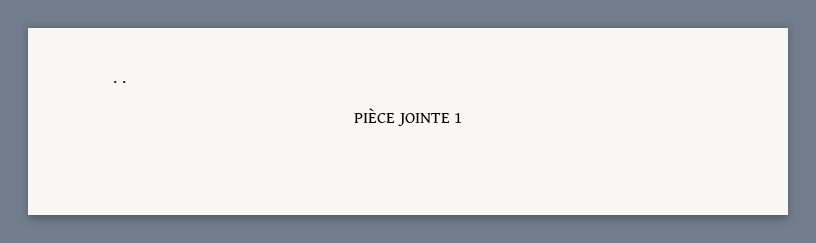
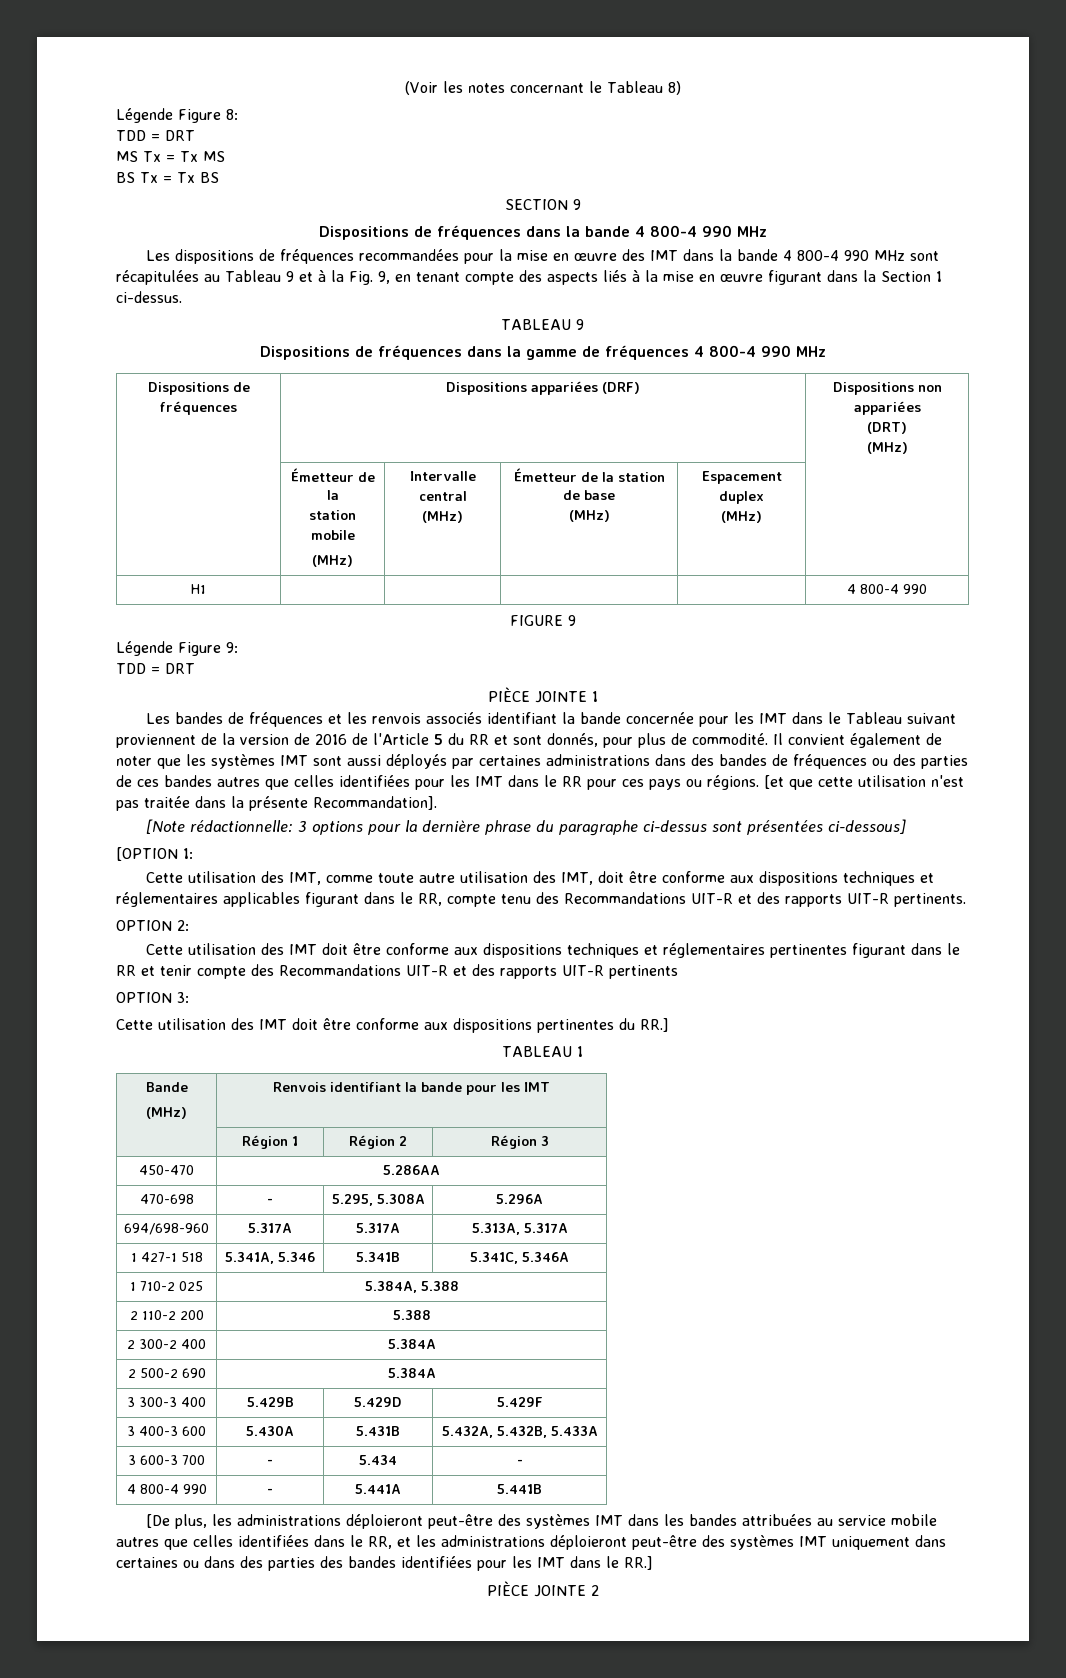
- . .
+ (Voir les notes concernant le Tableau 8)
+ Légende Figure 8:
+ TDD = DRT
+ MS Tx = Tx MS
+ BS Tx = Tx BS
+ SECTION 9
+ Dispositions de fréquences dans la bande 4 800-4 990 MHz
+ Les dispositions de fréquences recommandées pour la mise en œuvre des IMT dans la bande 4 800-4 990 MHz sont récapitulées au Tableau 9 et à la Fig. 9, en tenant compte des aspects liés à la mise en œuvre figurant dans la Section 1 ci-dessus.
+ TABLEAU 9
+ Dispositions de fréquences dans la gamme de fréquences 4 800-4 990 MHz
+ Dispositions de fréquences | Dispositions appariées (DRF) | Dispositions non appariées
+ (DRT)
+ (MHz)
+ | Émetteur de la
+ station mobile
+ (MHz) | Intervalle central
+ (MHz) | Émetteur de la station de base
+ (MHz) | Espacement duplex
+ (MHz) |
+ H1 | | | | | 4 800-4 990
+ FIGURE 9
+ Légende Figure 9:
+ TDD = DRT
  PIÈCE JOINTE 1
+ Les bandes de fréquences et les renvois associés identifiant la bande concernée pour les IMT dans le Tableau suivant proviennent de la version de 2016 de l'Article 5 du RR et sont donnés, pour plus de commodité. Il convient également de noter que les systèmes IMT sont aussi déployés par certaines administrations dans des bandes de fréquences ou des parties de ces bandes autres que celles identifiées pour les IMT dans le RR pour ces pays ou régions. [et que cette utilisation n'est pas traitée dans la présente Recommandation].
+ [Note rédactionnelle: 3 options pour la dernière phrase du paragraphe ci-dessus sont présentées ci-dessous]
+ [OPTION 1:
+ Cette utilisation des IMT, comme toute autre utilisation des IMT, doit être conforme aux dispositions techniques et réglementaires applicables figurant dans le RR, compte tenu des Recommandations UIT-R et des rapports UIT-R pertinents.
+ OPTION 2:
+ Cette utilisation des IMT doit être conforme aux dispositions techniques et réglementaires pertinentes figurant dans le RR et tenir compte des Recommandations UIT-R et des rapports UIT-R pertinents
+ OPTION 3:
+ Cette utilisation des IMT doit être conforme aux dispositions pertinentes du RR.]
+ TABLEAU 1
+ Bande
+ (MHz) | Renvois identifiant la bande pour les IMT
+ | Région 1 | Région 2 | Région 3
+ 450-470 | 5.286AA
+ 470-698 | - | 5.295, 5.308A | 5.296A
+ 694/698-960 | 5.317A | 5.317A | 5.313A, 5.317A
+ 1 427-1 518 | 5.341A, 5.346 | 5.341B | 5.341C, 5.346A
+ 1 710-2 025 | 5.384A, 5.388
+ 2 110-2 200 | 5.388
+ 2 300-2 400 | 5.384A
+ 2 500-2 690 | 5.384A
+ 3 300-3 400 | 5.429B | 5.429D | 5.429F
+ 3 400-3 600 | 5.430A | 5.431B | 5.432A, 5.432B, 5.433A
+ 3 600-3 700 | - | 5.434 | -
+ 4 800-4 990 | - | 5.441A | 5.441B
+ [De plus, les administrations déploieront peut-être des systèmes IMT dans les bandes attribuées au service mobile autres que celles identifiées dans le RR, et les administrations déploieront peut-être des systèmes IMT uniquement dans certaines ou dans des parties des bandes identifiées pour les IMT dans le RR.]
+ PIÈCE JOINTE 2

